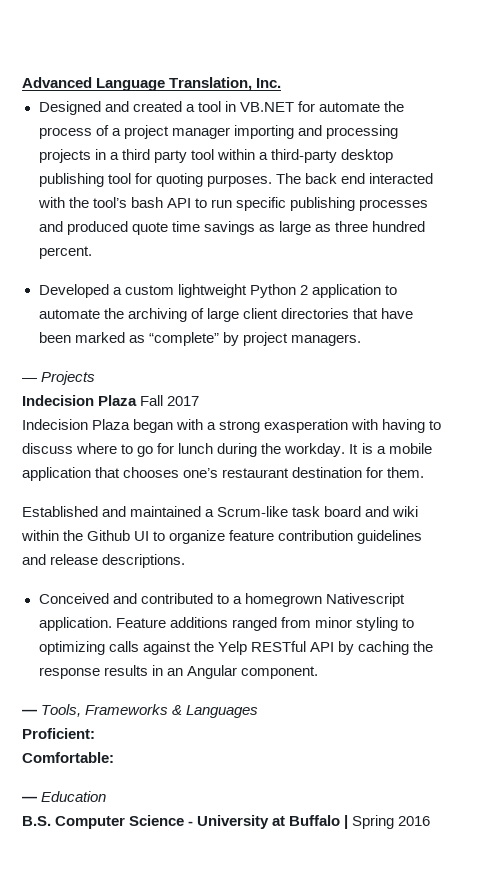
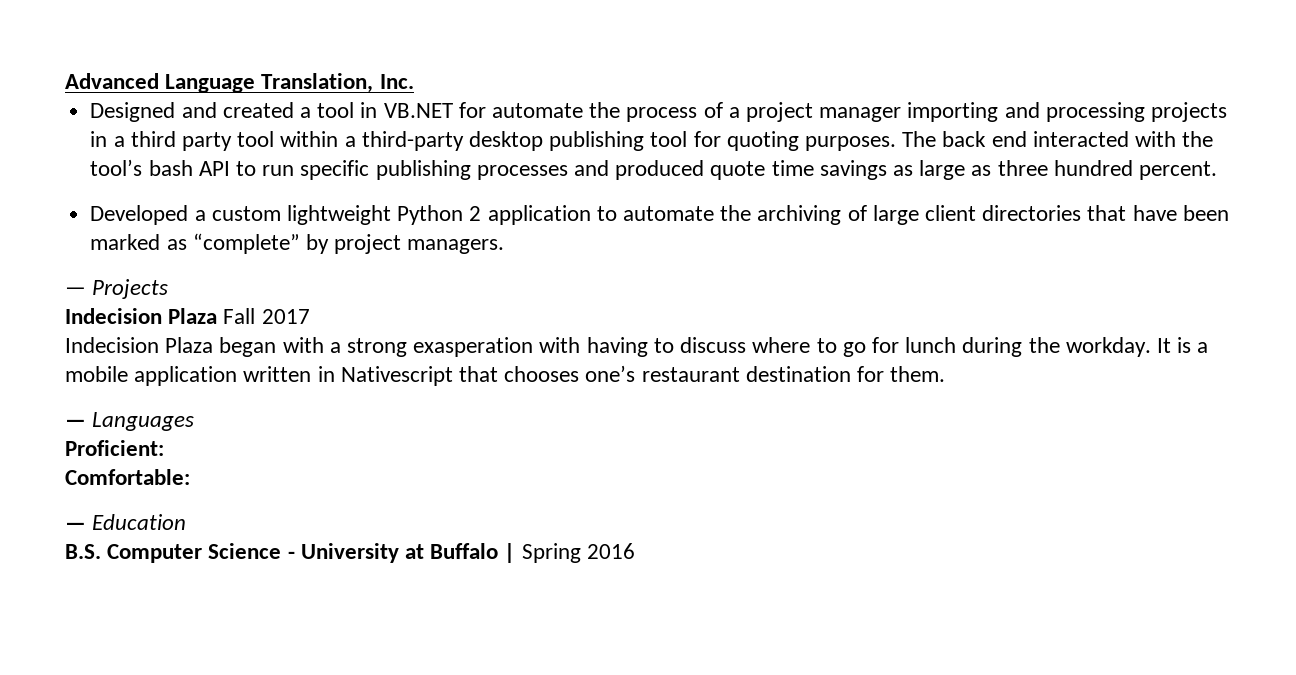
- It is a mobile application that chooses one’s restaurant destination for them.
+ It is a mobile application written in Nativescript that chooses one’s restaurant destination for them.
- Established and maintained a Scrum-like task board and wiki within the Github UI to organize feature contribution guidelines and release descriptions.
- Conceived and contributed to a homegrown Nativescript application. Feature additions ranged from minor styling to optimizing calls against the Yelp RESTful API by caching the response results in an Angular component.
- — Tools, Frameworks & Languages
+ — Languages

